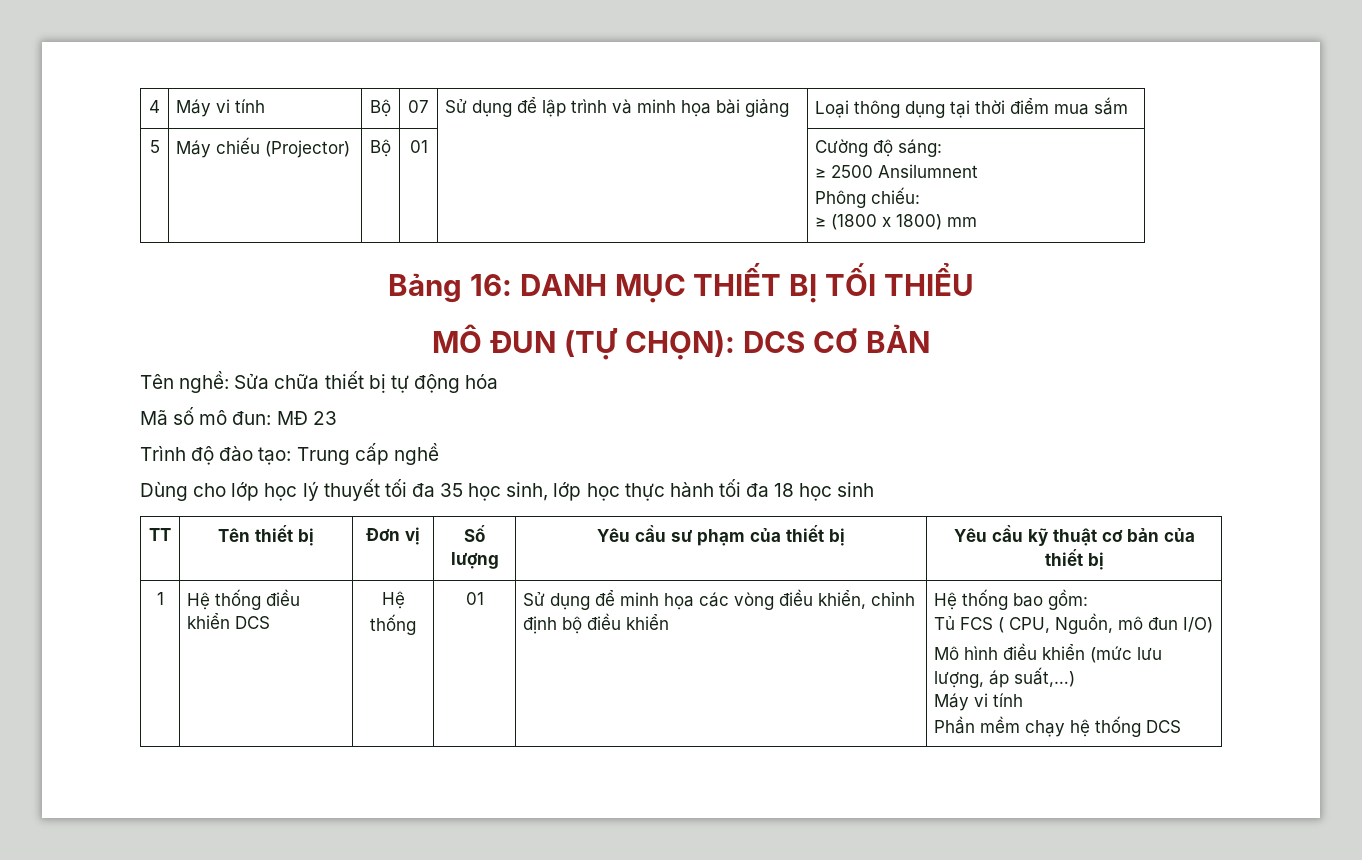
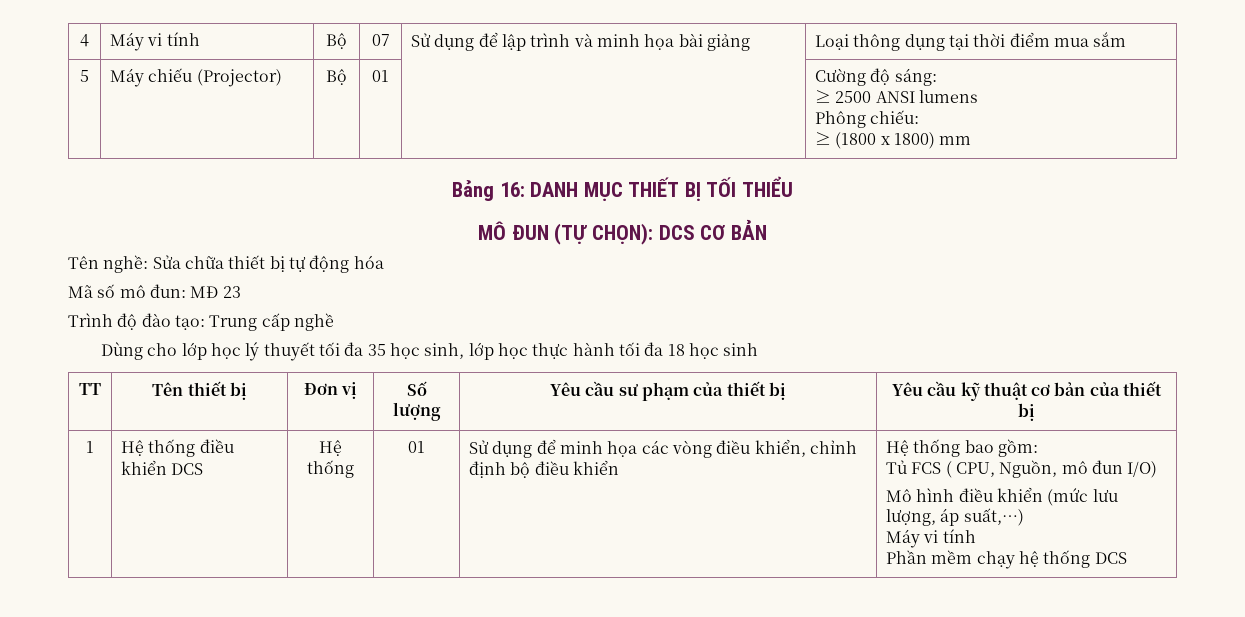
  5 | Máy chiếu (Projector) | Bộ | 01 | | Cường độ sáng:
- ≥ 2500 Ansilumnent
+ ≥ 2500 ANSI lumens

